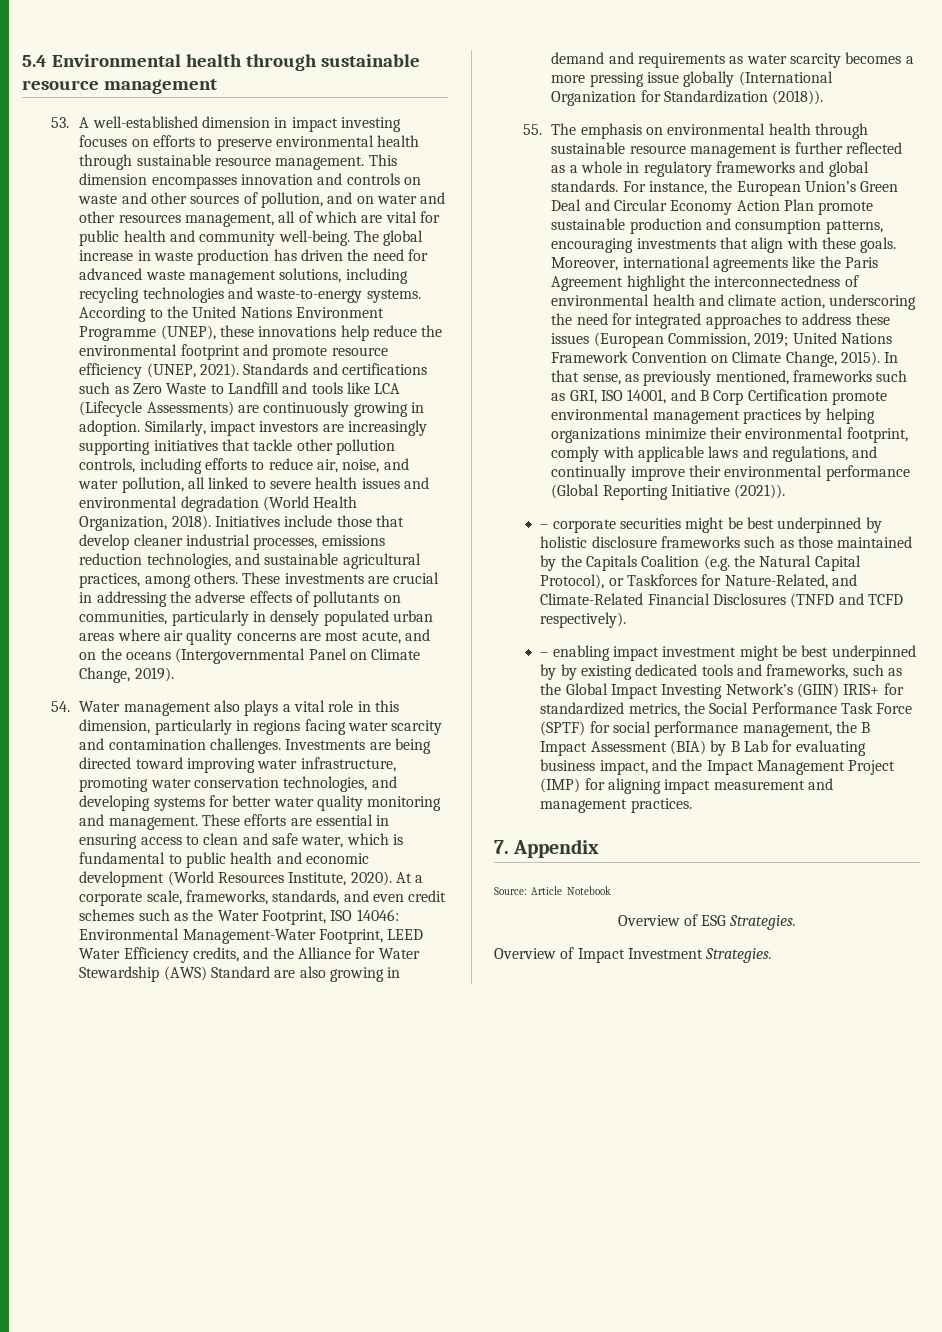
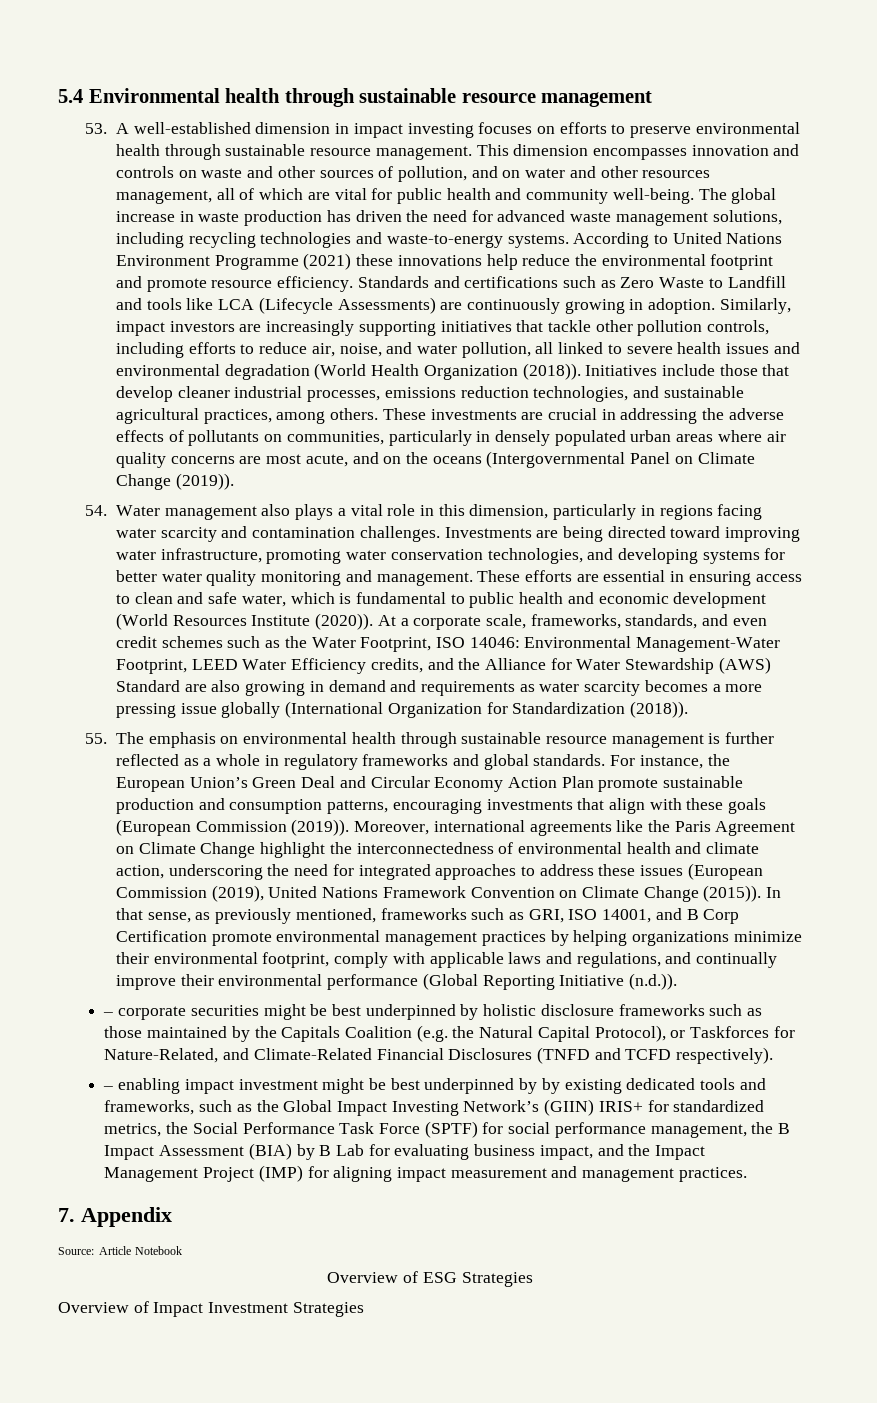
- According to the United Nations Environment Programme (UNEP), these innovations help reduce the environmental footprint and promote resource efficiency (UNEP, 2021).
+ According to United Nations Environment Programme (2021) these innovations help reduce the environmental footprint and promote resource efficiency.
- Similarly, impact investors are increasingly supporting initiatives that tackle other pollution controls, including efforts to reduce air, noise, and water pollution, all linked to severe health issues and environmental degradation (World Health Organization, 2018).
+ Similarly, impact investors are increasingly supporting initiatives that tackle other pollution controls, including efforts to reduce air, noise, and water pollution, all linked to severe health issues and environmental degradation (World Health Organization (2018)).
- These investments are crucial in addressing the adverse effects of pollutants on communities, particularly in densely populated urban areas where air quality concerns are most acute, and on the oceans (Intergovernmental Panel on Climate Change, 2019).
+ These investments are crucial in addressing the adverse effects of pollutants on communities, particularly in densely populated urban areas where air quality concerns are most acute, and on the oceans (Intergovernmental Panel on Climate Change (2019)).
- These efforts are essential in ensuring access to clean and safe water, which is fundamental to public health and economic development (World Resources Institute, 2020).
+ These efforts are essential in ensuring access to clean and safe water, which is fundamental to public health and economic development (World Resources Institute (2020)).
- For instance, the European Union’s Green Deal and Circular Economy Action Plan promote sustainable production and consumption patterns, encouraging investments that align with these goals.
+ For instance, the European Union’s Green Deal and Circular Economy Action Plan promote sustainable production and consumption patterns, encouraging investments that align with these goals (European Commission (2019)).
- Moreover, international agreements like the Paris Agreement highlight the interconnectedness of environmental health and climate action, underscoring the need for integrated approaches to address these issues (European Commission, 2019; United Nations Framework Convention on Climate Change, 2015).
+ Moreover, international agreements like the Paris Agreement on Climate Change highlight the interconnectedness of environmental health and climate action, underscoring the need for integrated approaches to address these issues (European Commission (2019), United Nations Framework Convention on Climate Change (2015)).
- In that sense, as previously mentioned, frameworks such as GRI, ISO 14001, and B Corp Certification promote environmental management practices by helping organizations minimize their environmental footprint, comply with applicable laws and regulations, and continually improve their environmental performance (Global Reporting Initiative (2021)).
+ In that sense, as previously mentioned, frameworks such as GRI, ISO 14001, and B Corp Certification promote environmental management practices by helping organizations minimize their environmental footprint, comply with applicable laws and regulations, and continually improve their environmental performance (Global Reporting Initiative (n.d.)).
- Overview of ESG Strategies.
+ Overview of ESG Strategies
- Overview of Impact Investment Strategies.
+ Overview of Impact Investment Strategies

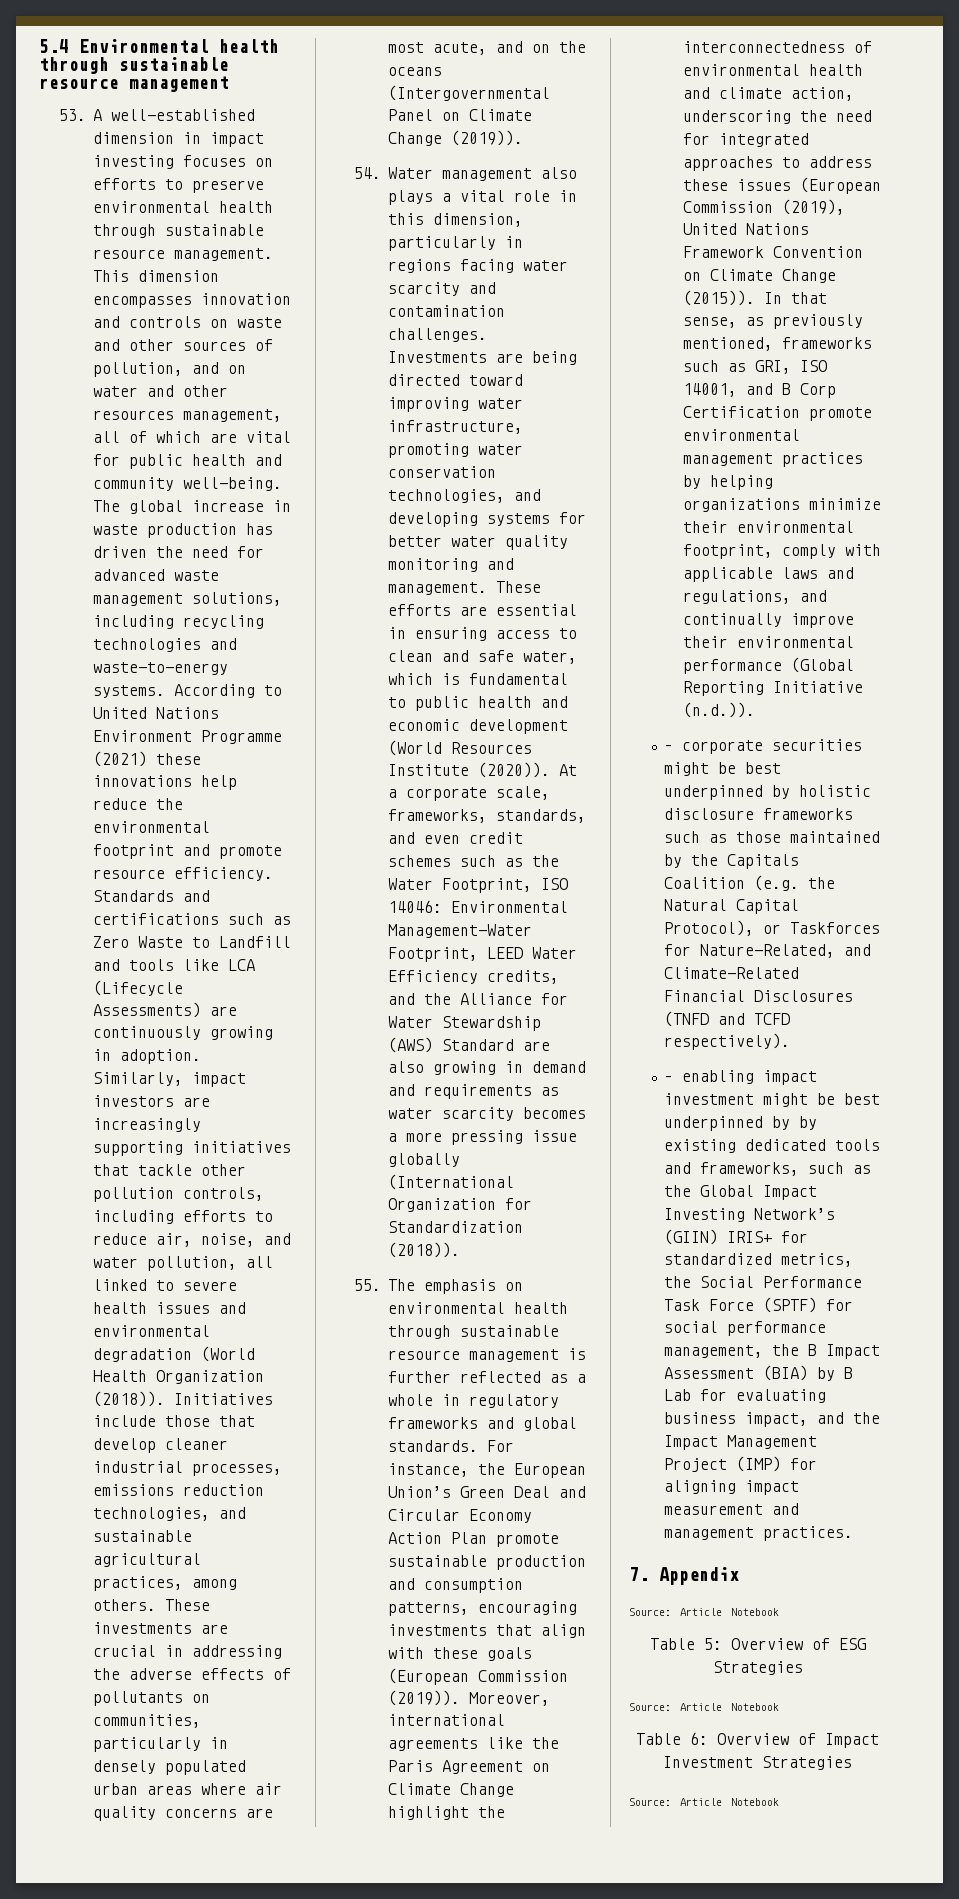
- Overview of ESG Strategies
- Overview of Impact Investment Strategies
+ Table 5: Overview of ESG Strategies
+ Source: Article Notebook
+ Table 6: Overview of Impact Investment Strategies
+ Source: Article Notebook

